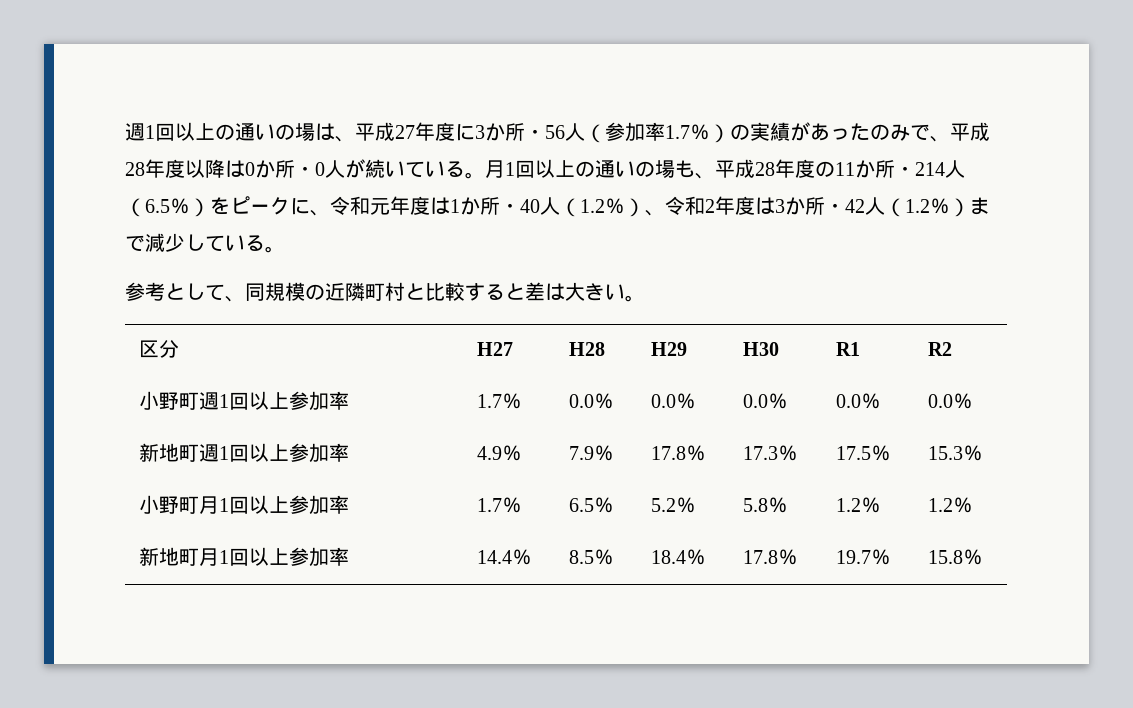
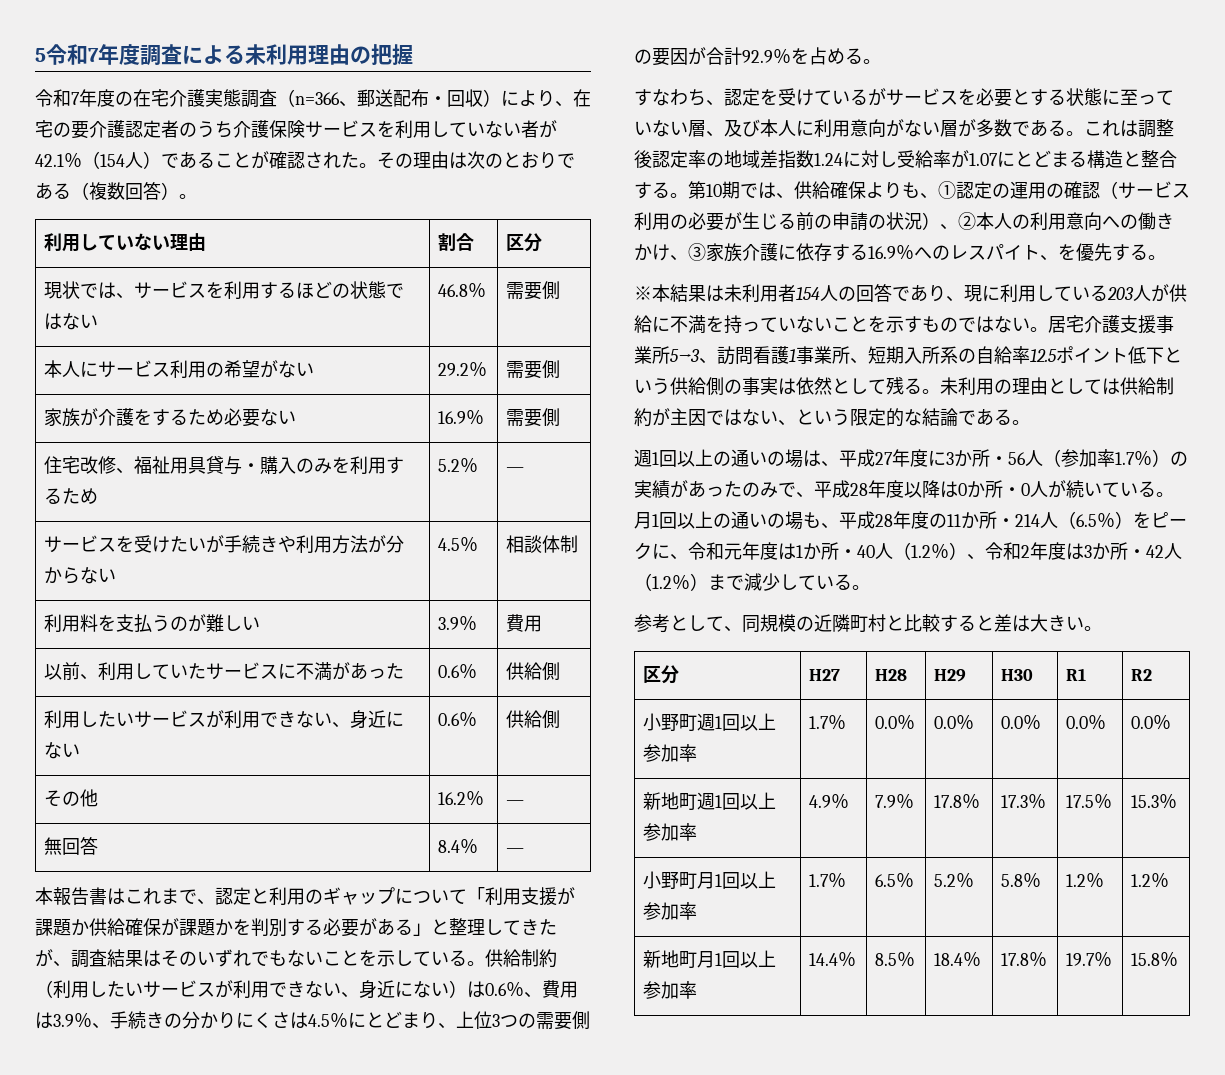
+ 5令和7年度調査による未利用理由の把握
+ 令和7年度の在宅介護実態調査（n=366、郵送配布・回収）により、在宅の要介護認定者のうち介護保険サービスを利用していない者が42.1％（154人）であることが確認された。その理由は次のとおりである（複数回答）。
+ 利用していない理由 | 割合 | 区分
+ 現状では、サービスを利用するほどの状態ではない | 46.8％ | 需要側
+ 本人にサービス利用の希望がない | 29.2％ | 需要側
+ 家族が介護をするため必要ない | 16.9％ | 需要側
+ 住宅改修、福祉用具貸与・購入のみを利用するため | 5.2％ | ―
+ サービスを受けたいが手続きや利用方法が分からない | 4.5％ | 相談体制
+ 利用料を支払うのが難しい | 3.9％ | 費用
+ 以前、利用していたサービスに不満があった | 0.6％ | 供給側
+ 利用したいサービスが利用できない、身近にない | 0.6％ | 供給側
+ その他 | 16.2％ | ―
+ 無回答 | 8.4％ | ―
+ 本報告書はこれまで、認定と利用のギャップについて「利用支援が課題か供給確保が課題かを判別する必要がある」と整理してきたが、調査結果はそのいずれでもないことを示している。供給制約（利用したいサービスが利用できない、身近にない）は0.6％、費用は3.9％、手続きの分かりにくさは4.5％にとどまり、上位3つの需要側の要因が合計92.9％を占める。
+ すなわち、認定を受けているがサービスを必要とする状態に至っていない層、及び本人に利用意向がない層が多数である。これは調整後認定率の地域差指数1.24に対し受給率が1.07にとどまる構造と整合する。第10期では、供給確保よりも、①認定の運用の確認（サービス利用の必要が生じる前の申請の状況）、②本人の利用意向への働きかけ、③家族介護に依存する16.9％へのレスパイト、を優先する。
+ ※本結果は未利用者154人の回答であり、現に利用している203人が供給に不満を持っていないことを示すものではない。居宅介護支援事業所5→3、訪問看護1事業所、短期入所系の自給率12.5ポイント低下という供給側の事実は依然として残る。未利用の理由としては供給制約が主因ではない、という限定的な結論である。

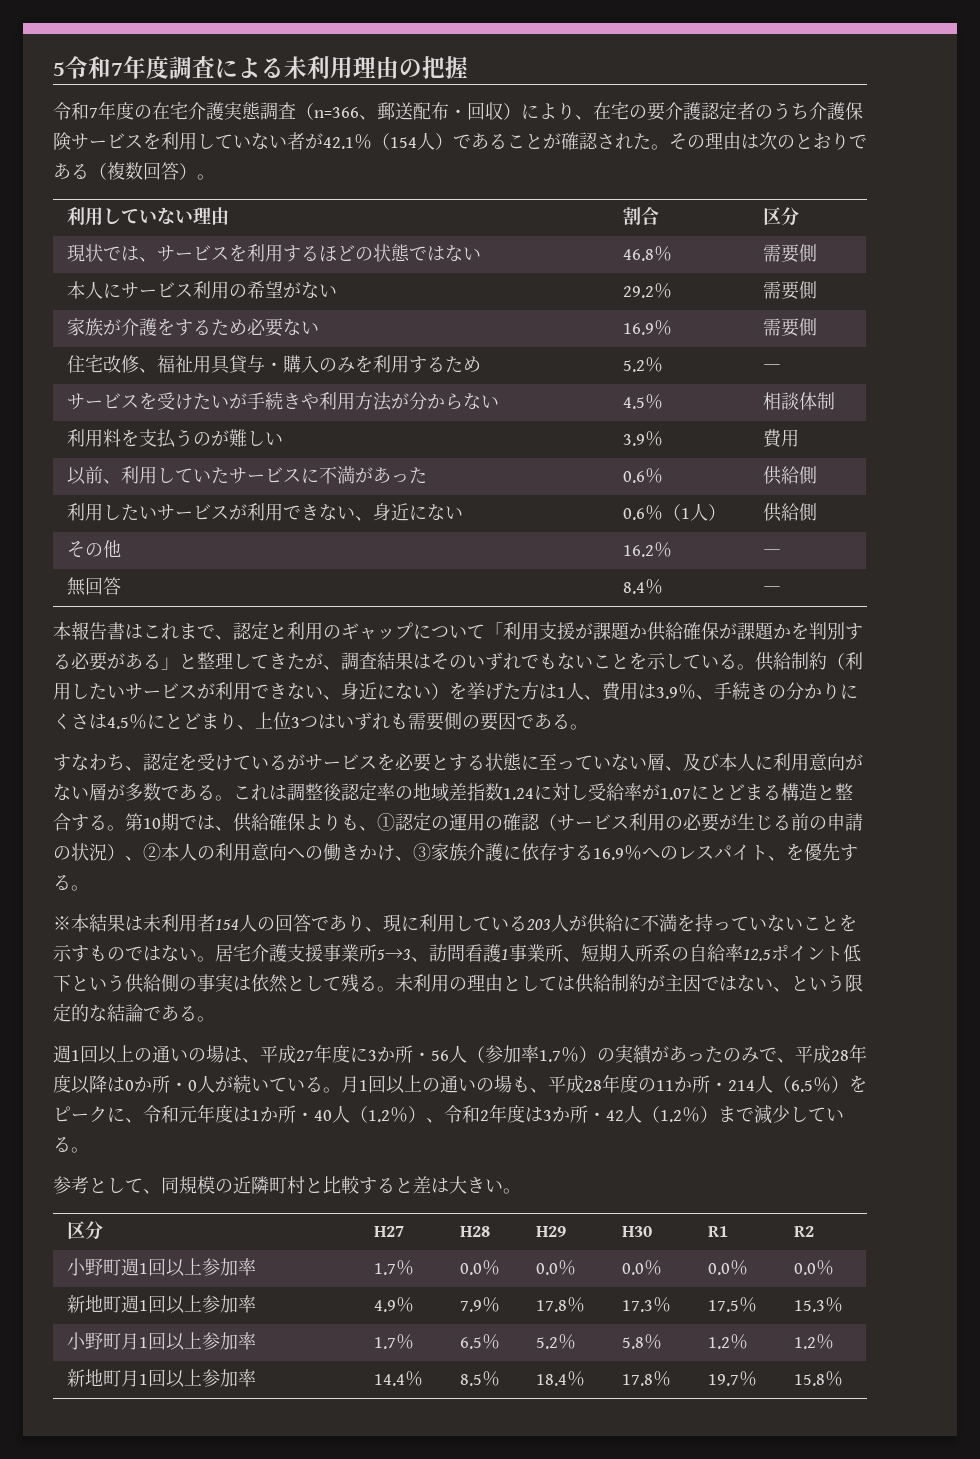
- 利用したいサービスが利用できない、身近にない | 0.6％ | 供給側
+ 利用したいサービスが利用できない、身近にない | 0.6％（1人） | 供給側
- 供給制約（利用したいサービスが利用できない、身近にない）は0.6％、費用は3.9％、手続きの分かりにくさは4.5％にとどまり、上位3つの需要側の要因が合計92.9％を占める。
+ 供給制約（利用したいサービスが利用できない、身近にない）を挙げた方は1人、費用は3.9％、手続きの分かりにくさは4.5％にとどまり、上位3つはいずれも需要側の要因である。

